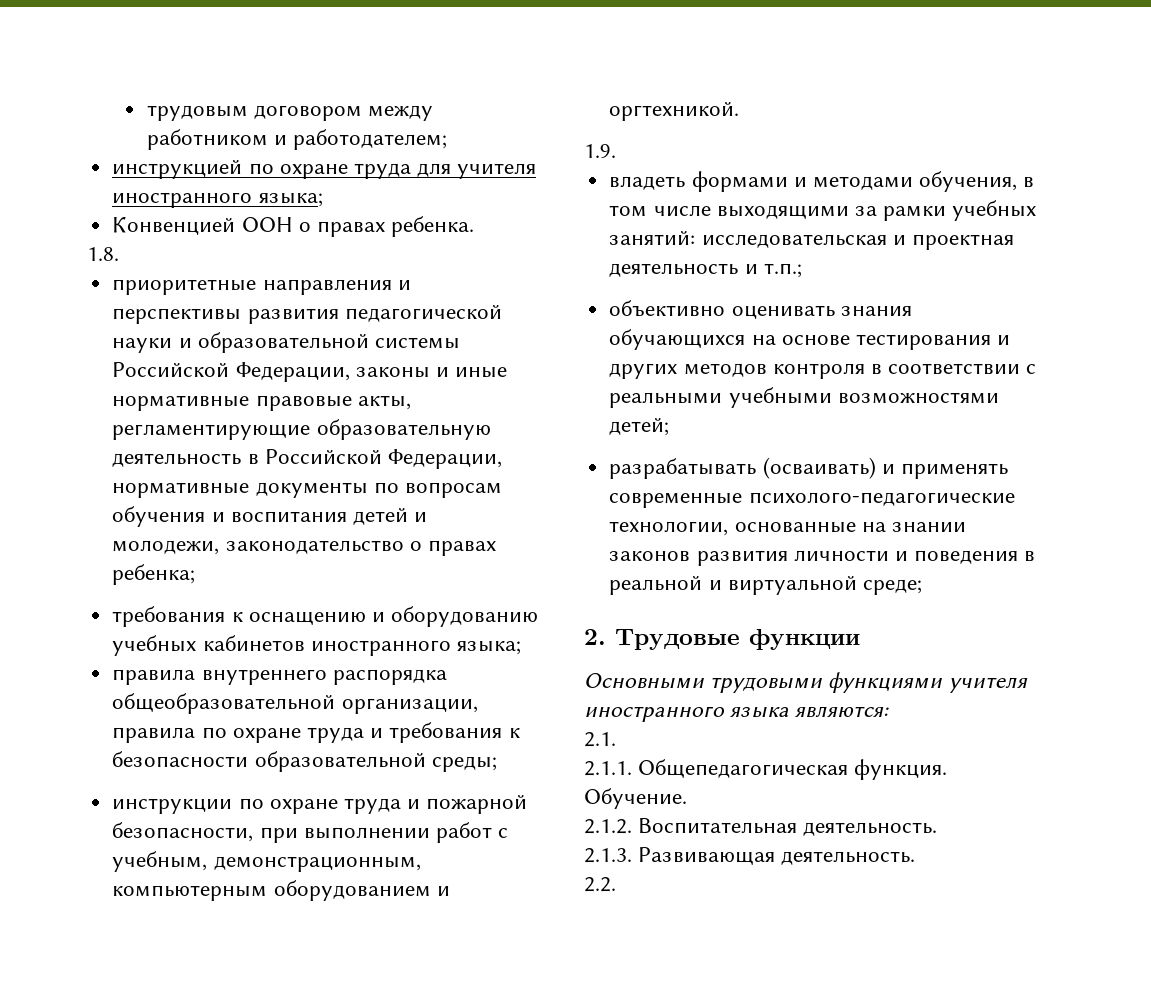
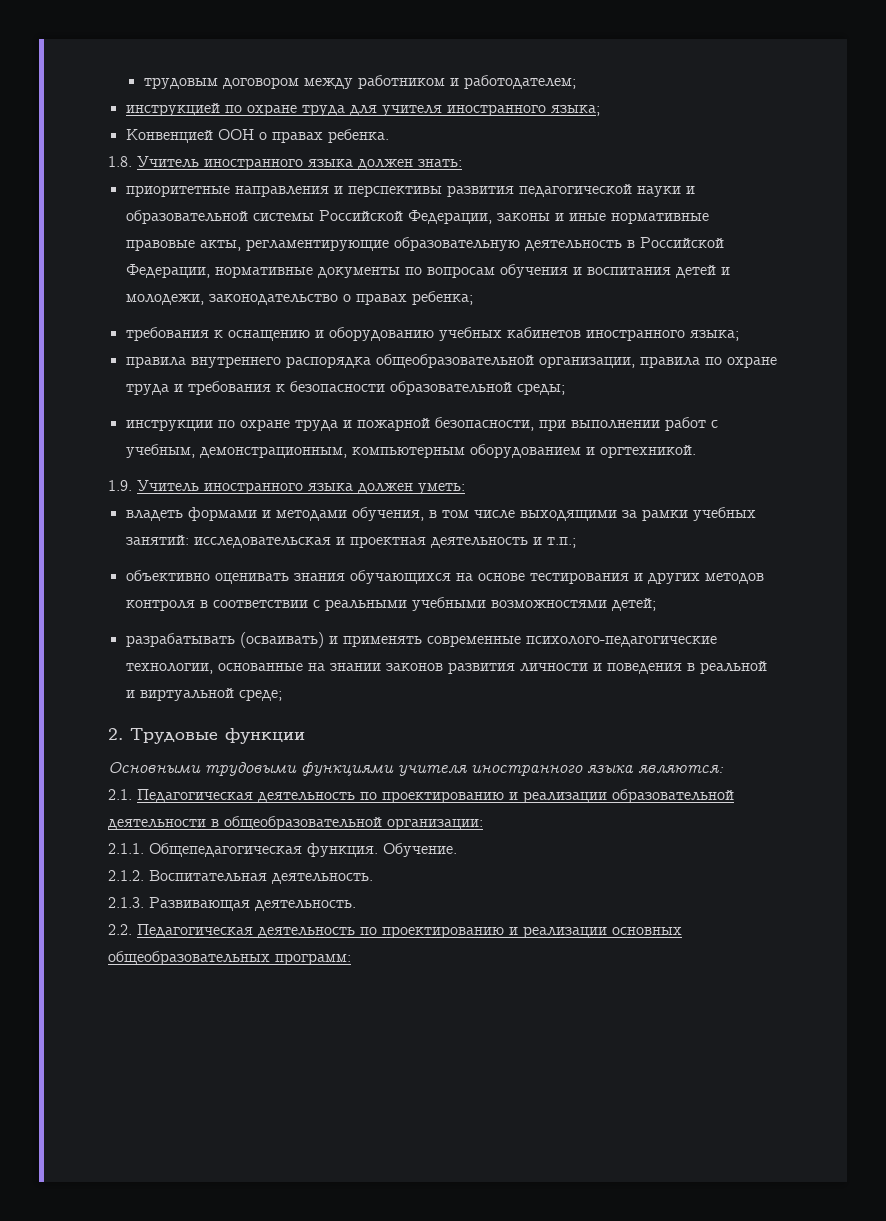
- 1.8.
+ 1.8. Учитель иностранного языка должен знать:
- 1.9.
+ 1.9. Учитель иностранного языка должен уметь:
- 2.1.
+ 2.1. Педагогическая деятельность по проектированию и реализации образовательной деятельности в общеобразовательной организации:
- 2.2.
+ 2.2. Педагогическая деятельность по проектированию и реализации основных общеобразовательных программ:

